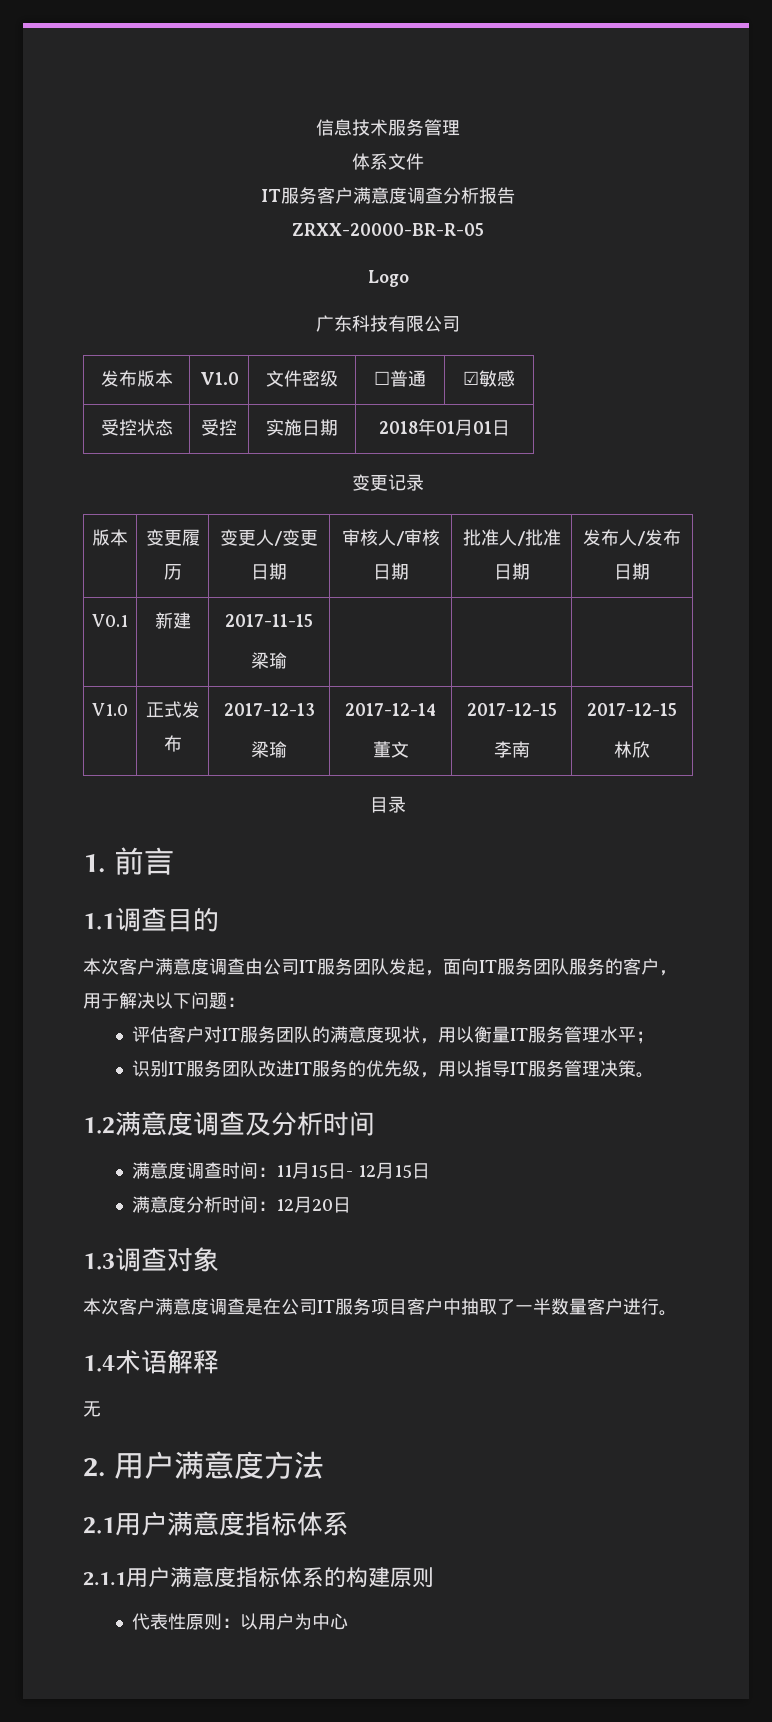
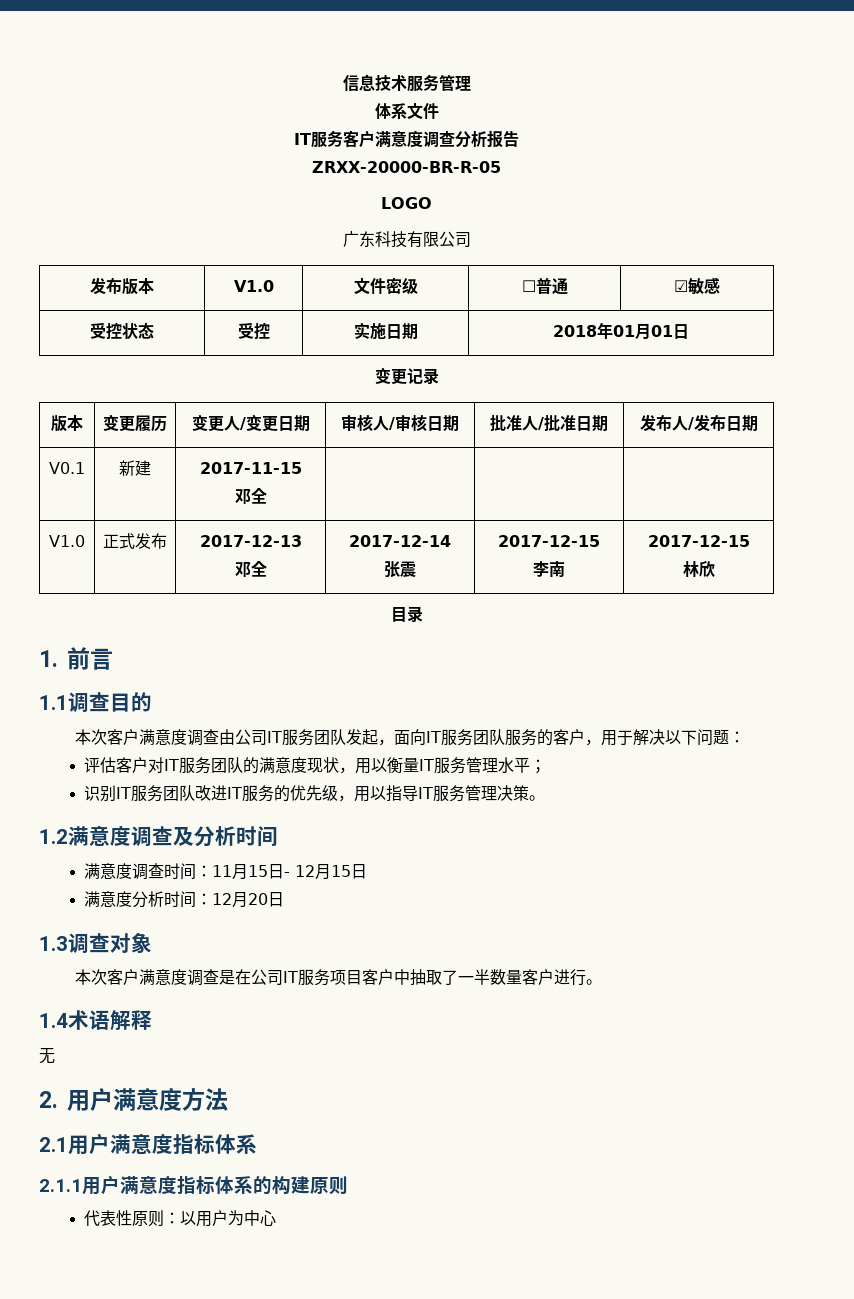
- Logo
+ LOGO
  V0.1 | 新建 | 2017-11-15
- 梁瑜 | | |
+ 邓全 | | |
  V1.0 | 正式发布 | 2017-12-13
- 梁瑜 | 2017-12-14
- 董文 | 2017-12-15
+ 邓全 | 2017-12-14
+ 张震 | 2017-12-15

